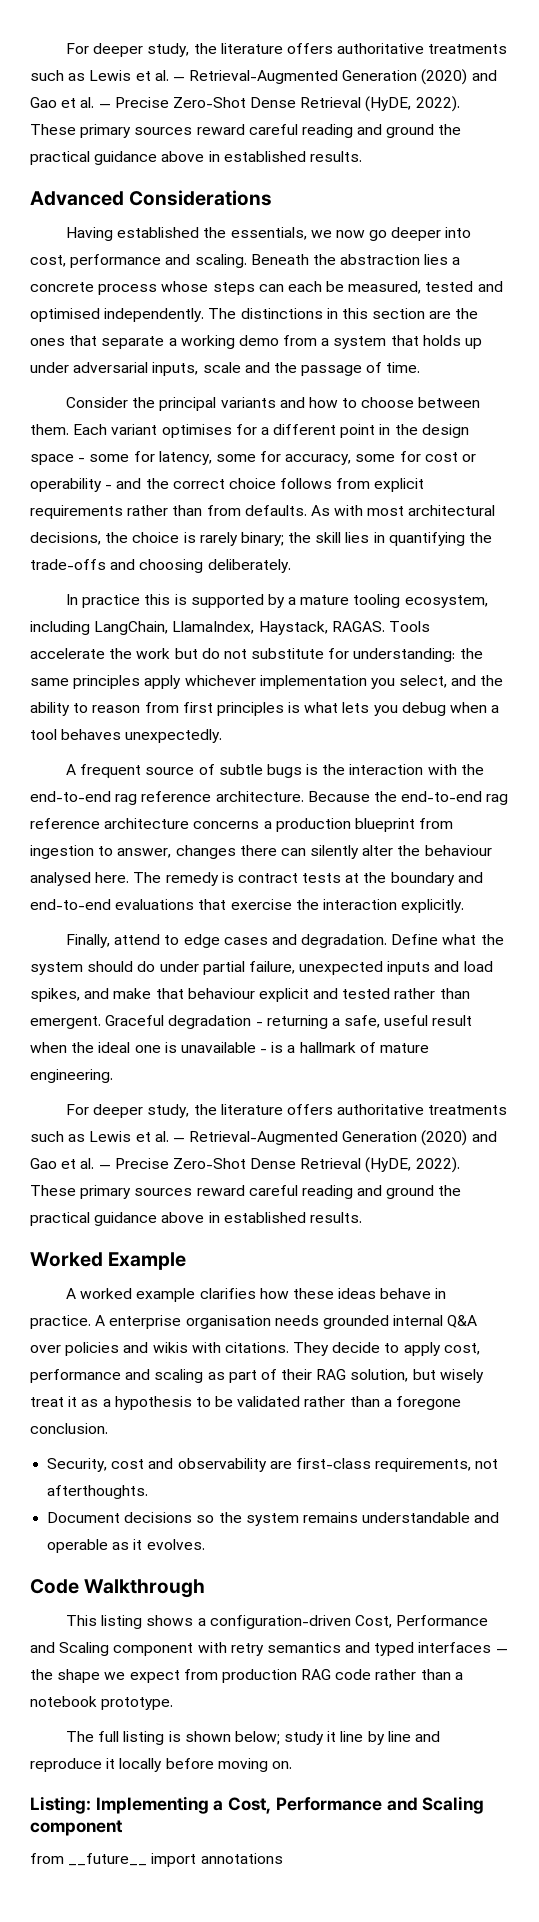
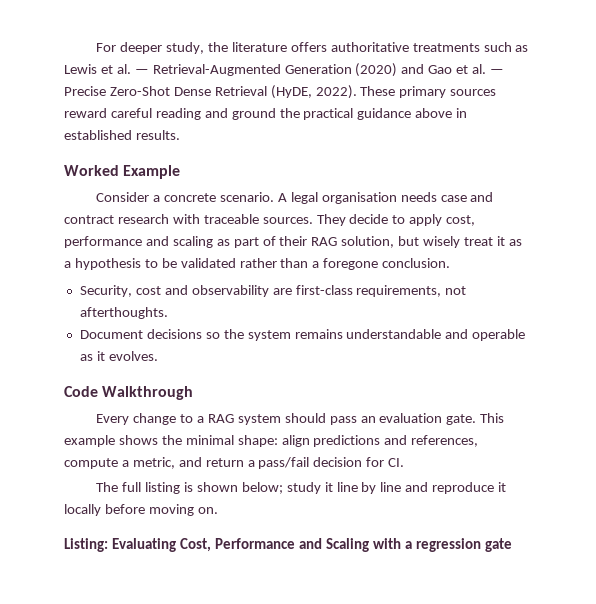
- Advanced Considerations
- Having established the essentials, we now go deeper into cost, performance and scaling. Beneath the abstraction lies a concrete process whose steps can each be measured, tested and optimised independently. The distinctions in this section are the ones that separate a working demo from a system that holds up under adversarial inputs, scale and the passage of time.
- Consider the principal variants and how to choose between them. Each variant optimises for a different point in the design space - some for latency, some for accuracy, some for cost or operability - and the correct choice follows from explicit requirements rather than from defaults. As with most architectural decisions, the choice is rarely binary; the skill lies in quantifying the trade-offs and choosing deliberately.
- In practice this is supported by a mature tooling ecosystem, including LangChain, LlamaIndex, Haystack, RAGAS. Tools accelerate the work but do not substitute for understanding: the same principles apply whichever implementation you select, and the ability to reason from first principles is what lets you debug when a tool behaves unexpectedly.
- A frequent source of subtle bugs is the interaction with the end-to-end rag reference architecture. Because the end-to-end rag reference architecture concerns a production blueprint from ingestion to answer, changes there can silently alter the behaviour analysed here. The remedy is contract tests at the boundary and end-to-end evaluations that exercise the interaction explicitly.
- Finally, attend to edge cases and degradation. Define what the system should do under partial failure, unexpected inputs and load spikes, and make that behaviour explicit and tested rather than emergent. Graceful degradation - returning a safe, useful result when the ideal one is unavailable - is a hallmark of mature engineering.
- For deeper study, the literature offers authoritative treatments such as Lewis et al. — Retrieval-Augmented Generation (2020) and Gao et al. — Precise Zero-Shot Dense Retrieval (HyDE, 2022). These primary sources reward careful reading and ground the practical guidance above in established results.
  Worked Example
- A worked example clarifies how these ideas behave in practice. A enterprise organisation needs grounded internal Q&A over policies and wikis with citations.
+ Consider a concrete scenario. A legal organisation needs case and contract research with traceable sources.
- This listing shows a configuration-driven Cost, Performance and Scaling component with retry semantics and typed interfaces — the shape we expect from production RAG code rather than a notebook prototype.
+ Every change to a RAG system should pass an evaluation gate. This example shows the minimal shape: align predictions and references, compute a metric, and return a pass/fail decision for CI.
- Listing: Implementing a Cost, Performance and Scaling component
- from __future__ import annotations
+ Listing: Evaluating Cost, Performance and Scaling with a regression gate

